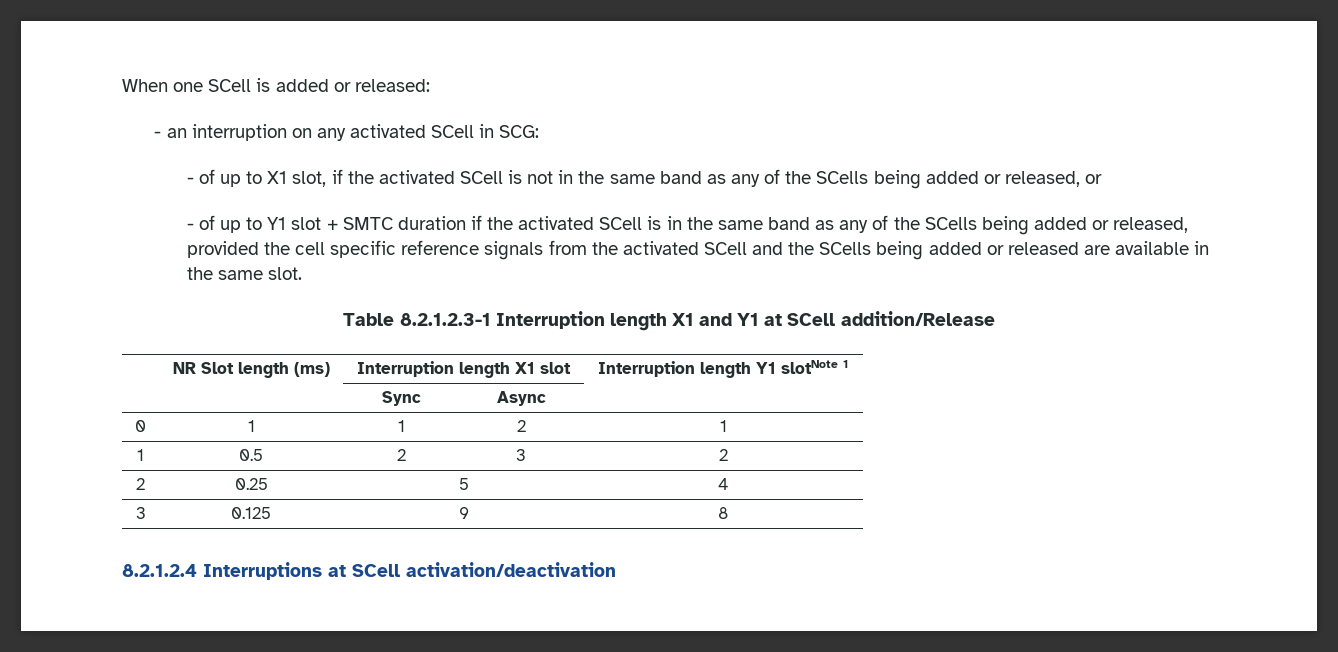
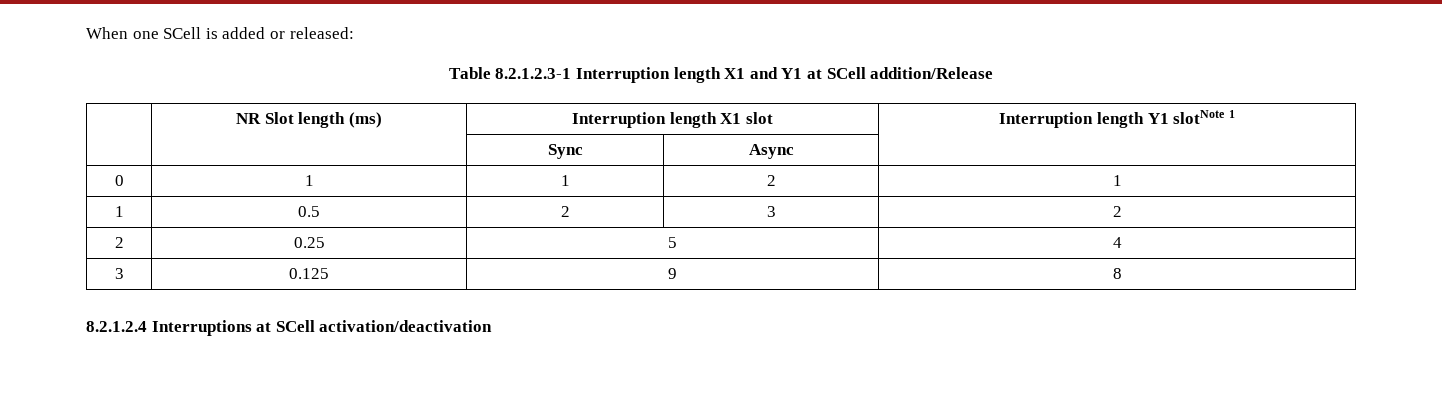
- - an interruption on any activated SCell in SCG:
- - of up to X1 slot, if the activated SCell is not in the same band as any of the SCells being added or released, or
- - of up to Y1 slot + SMTC duration if the activated SCell is in the same band as any of the SCells being added or released, provided the cell specific reference signals from the activated SCell and the SCells being added or released are available in the same slot.

